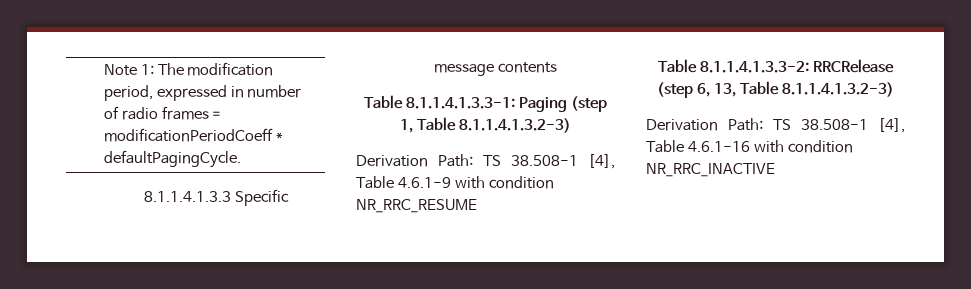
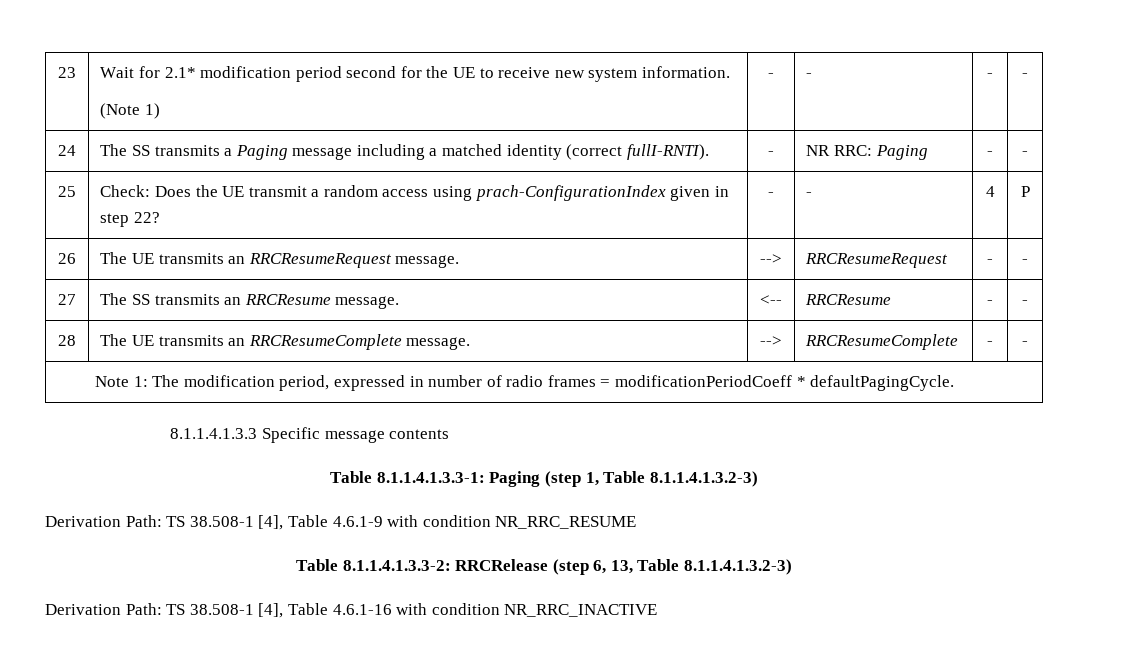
+ 23 | Wait for 2.1* modification period second for the UE to receive new system information.
+ (Note 1) | - | - | - | -
+ 24 | The SS transmits a Paging message including a matched identity (correct fullI-RNTI). | - | NR RRC: Paging | - | -
+ 25 | Check: Does the UE transmit a random access using prach-ConfigurationIndex given in step 22? | - | - | 4 | P
+ 26 | The UE transmits an RRCResumeRequest message. | --> | RRCResumeRequest | - | -
+ 27 | The SS transmits an RRCResume message. | <-- | RRCResume | - | -
+ 28 | The UE transmits an RRCResumeComplete message. | --> | RRCResumeComplete | - | -

